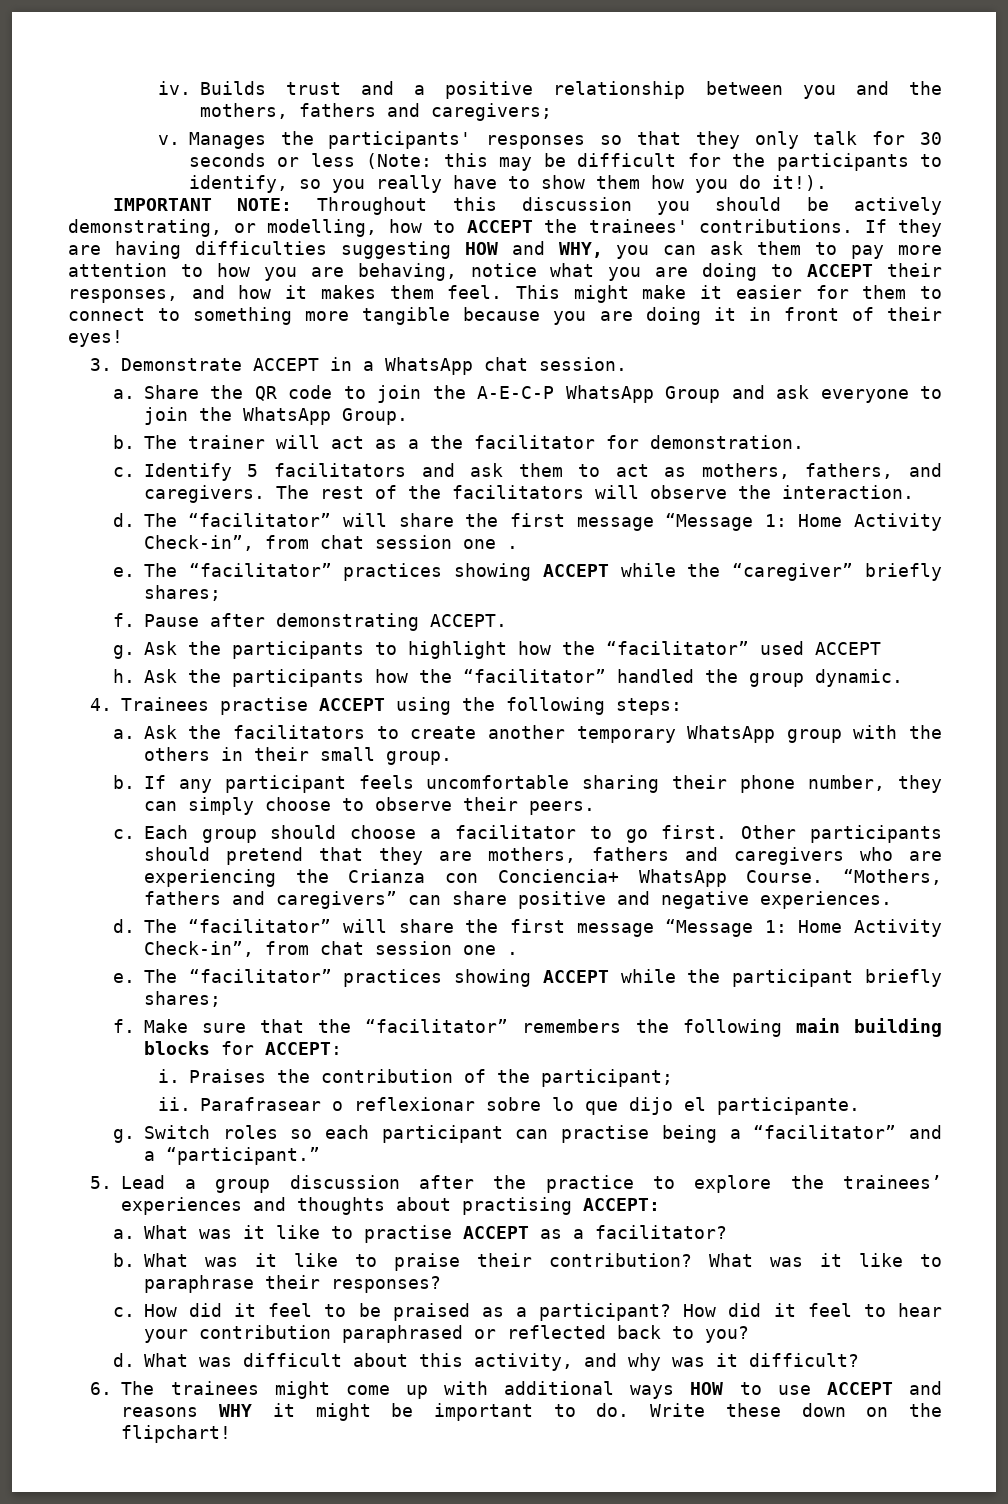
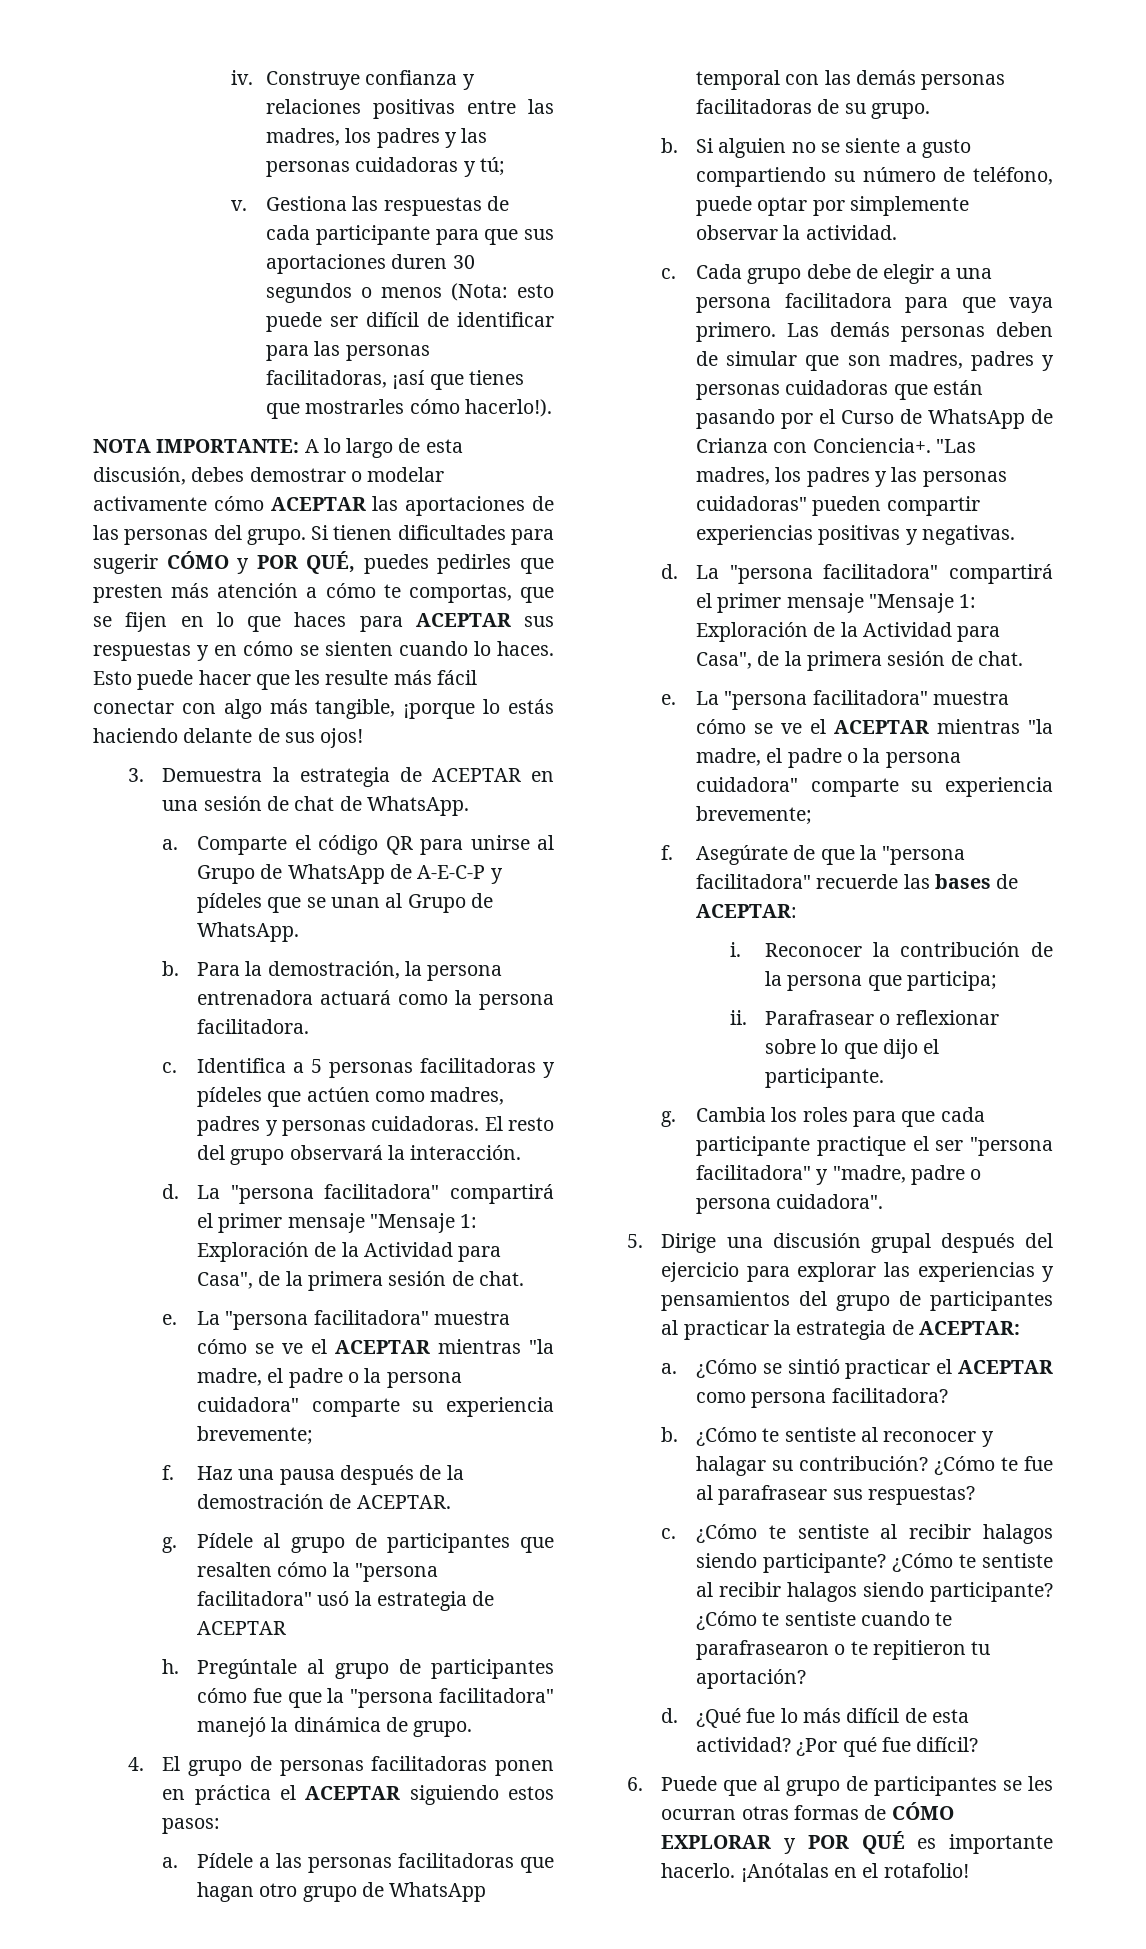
- Builds trust and a positive relationship between you and the mothers, fathers and caregivers;
- v. Manages the participants' responses so that they only talk for 30 seconds or less (Note: this may be difficult for the participants to identify, so you really have to show them how you do it!).
- IMPORTANT NOTE: Throughout this discussion you should be actively demonstrating, or modelling, how to ACCEPT the trainees' contributions. If they are having difficulties suggesting HOW and WHY, you can ask them to pay more attention to how you are behaving, notice what you are doing to ACCEPT their responses, and how it makes them feel. This might make it easier for them to connect to something more tangible because you are doing it in front of their eyes!
- 3. Demonstrate ACCEPT in a WhatsApp chat session.
- a. Share the QR code to join the A-E-C-P WhatsApp Group and ask everyone to join the WhatsApp Group.
- b. The trainer will act as a the facilitator for demonstration.
- c. Identify 5 facilitators and ask them to act as mothers, fathers, and caregivers. The rest of the facilitators will observe the interaction.
- d. The “facilitator” will share the first message “Message 1: Home Activity Check-in”, from chat session one .
- e. The “facilitator” practices showing ACCEPT while the “caregiver” briefly shares;
- f. Pause after demonstrating ACCEPT.
- g. Ask the participants to highlight how the “facilitator” used ACCEPT
- h. Ask the participants how the “facilitator” handled the group dynamic.
- 4. Trainees practise ACCEPT using the following steps:
- a. Ask the facilitators to create another temporary WhatsApp group with the others in their small group.
- b. If any participant feels uncomfortable sharing their phone number, they can simply choose to observe their peers.
- c. Each group should choose a facilitator to go first. Other participants should pretend that they are mothers, fathers and caregivers who are experiencing the Crianza con Conciencia+ WhatsApp Course. “Mothers, fathers and caregivers” can share positive and negative experiences.
- d. The “facilitator” will share the first message “Message 1: Home Activity Check-in”, from chat session one .
- e. The “facilitator” practices showing ACCEPT while the participant briefly shares;
- f. Make sure that the “facilitator” remembers the following main building blocks for ACCEPT:
- i. Praises the contribution of the participant;
+ Construye confianza y relaciones positivas entre las madres, los padres y las personas cuidadoras y tú;
+ v. Gestiona las respuestas de cada participante para que sus aportaciones duren 30 segundos o menos (Nota: esto puede ser difícil de identificar para las personas facilitadoras, ¡así que tienes que mostrarles cómo hacerlo!).
+ NOTA IMPORTANTE: A lo largo de esta discusión, debes demostrar o modelar activamente cómo ACEPTAR las aportaciones de las personas del grupo. Si tienen dificultades para sugerir CÓMO y POR QUÉ, puedes pedirles que presten más atención a cómo te comportas, que se fijen en lo que haces para ACEPTAR sus respuestas y en cómo se sienten cuando lo haces. Esto puede hacer que les resulte más fácil conectar con algo más tangible, ¡porque lo estás haciendo delante de sus ojos!
+ 3. Demuestra la estrategia de ACEPTAR en una sesión de chat de WhatsApp.
+ a. Comparte el código QR para unirse al Grupo de WhatsApp de A-E-C-P y pídeles que se unan al Grupo de WhatsApp.
+ b. Para la demostración, la persona entrenadora actuará como la persona facilitadora.
+ c. Identifica a 5 personas facilitadoras y pídeles que actúen como madres, padres y personas cuidadoras. El resto del grupo observará la interacción.
+ d. La "persona facilitadora" compartirá el primer mensaje "Mensaje 1: Exploración de la Actividad para Casa", de la primera sesión de chat.
+ e. La "persona facilitadora" muestra cómo se ve el ACEPTAR mientras "la madre, el padre o la persona cuidadora" comparte su experiencia brevemente;
+ f. Haz una pausa después de la demostración de ACEPTAR.
+ g. Pídele al grupo de participantes que resalten cómo la "persona facilitadora" usó la estrategia de ACEPTAR
+ h. Pregúntale al grupo de participantes cómo fue que la "persona facilitadora" manejó la dinámica de grupo.
+ 4. El grupo de personas facilitadoras ponen en práctica el ACEPTAR siguiendo estos pasos:
+ a. Pídele a las personas facilitadoras que hagan otro grupo de WhatsApp temporal con las demás personas facilitadoras de su grupo.
+ b. Si alguien no se siente a gusto compartiendo su número de teléfono, puede optar por simplemente observar la actividad.
+ c. Cada grupo debe de elegir a una persona facilitadora para que vaya primero. Las demás personas deben de simular que son madres, padres y personas cuidadoras que están pasando por el Curso de WhatsApp de Crianza con Conciencia+. "Las madres, los padres y las personas cuidadoras" pueden compartir experiencias positivas y negativas.
+ d. La "persona facilitadora" compartirá el primer mensaje "Mensaje 1: Exploración de la Actividad para Casa", de la primera sesión de chat.
+ e. La "persona facilitadora" muestra cómo se ve el ACEPTAR mientras "la madre, el padre o la persona cuidadora" comparte su experiencia brevemente;
+ f. Asegúrate de que la "persona facilitadora" recuerde las bases de ACEPTAR:
+ i. Reconocer la contribución de la persona que participa;
- Switch roles so each participant can practise being a “facilitator” and a “participant.”
- 5. Lead a group discussion after the practice to explore the trainees’ experiences and thoughts about practising ACCEPT:
- a. What was it like to practise ACCEPT as a facilitator?
- b. What was it like to praise their contribution? What was it like to paraphrase their responses?
- c. How did it feel to be praised as a participant? How did it feel to hear your contribution paraphrased or reflected back to you?
- d. What was difficult about this activity, and why was it difficult?
- 6. The trainees might come up with additional ways HOW to use ACCEPT and reasons WHY it might be important to do. Write these down on the flipchart!
+ Cambia los roles para que cada participante practique el ser "persona facilitadora" y "madre, padre o persona cuidadora".
+ 5. Dirige una discusión grupal después del ejercicio para explorar las experiencias y pensamientos del grupo de participantes al practicar la estrategia de ACEPTAR:
+ a. ¿Cómo se sintió practicar el ACEPTAR como persona facilitadora?
+ b. ¿Cómo te sentiste al reconocer y halagar su contribución? ¿Cómo te fue al parafrasear sus respuestas?
+ c. ¿Cómo te sentiste al recibir halagos siendo participante? ¿Cómo te sentiste al recibir halagos siendo participante? ¿Cómo te sentiste cuando te parafrasearon o te repitieron tu aportación?
+ d. ¿Qué fue lo más difícil de esta actividad? ¿Por qué fue difícil?
+ 6. Puede que al grupo de participantes se les ocurran otras formas de CÓMO EXPLORAR y POR QUÉ es importante hacerlo. ¡Anótalas en el rotafolio!

